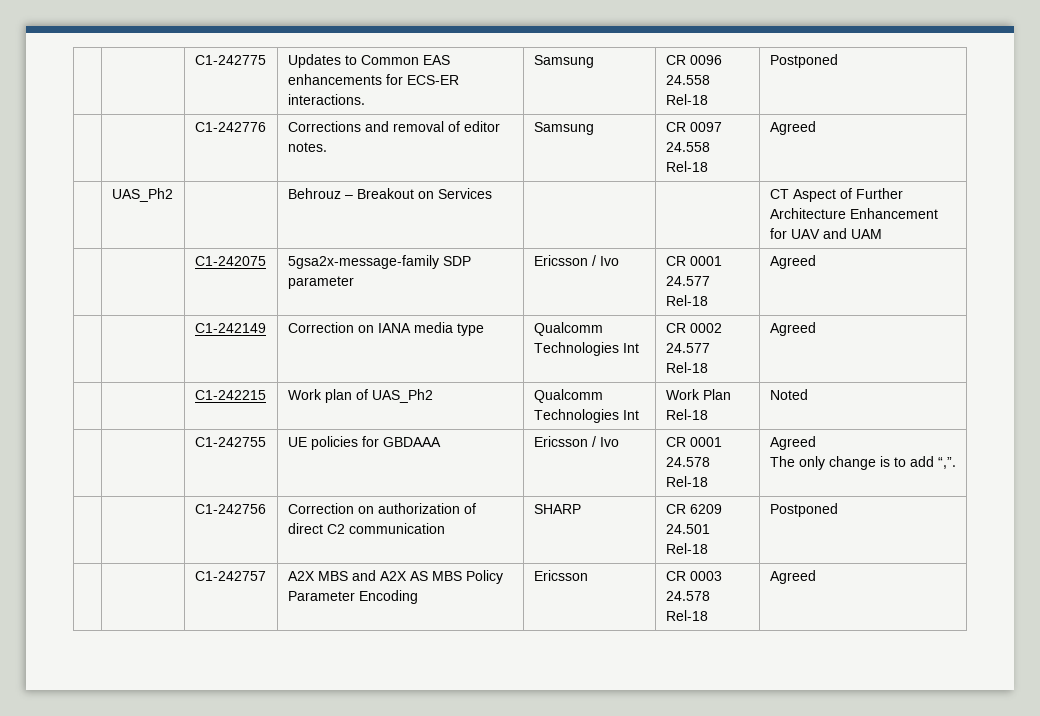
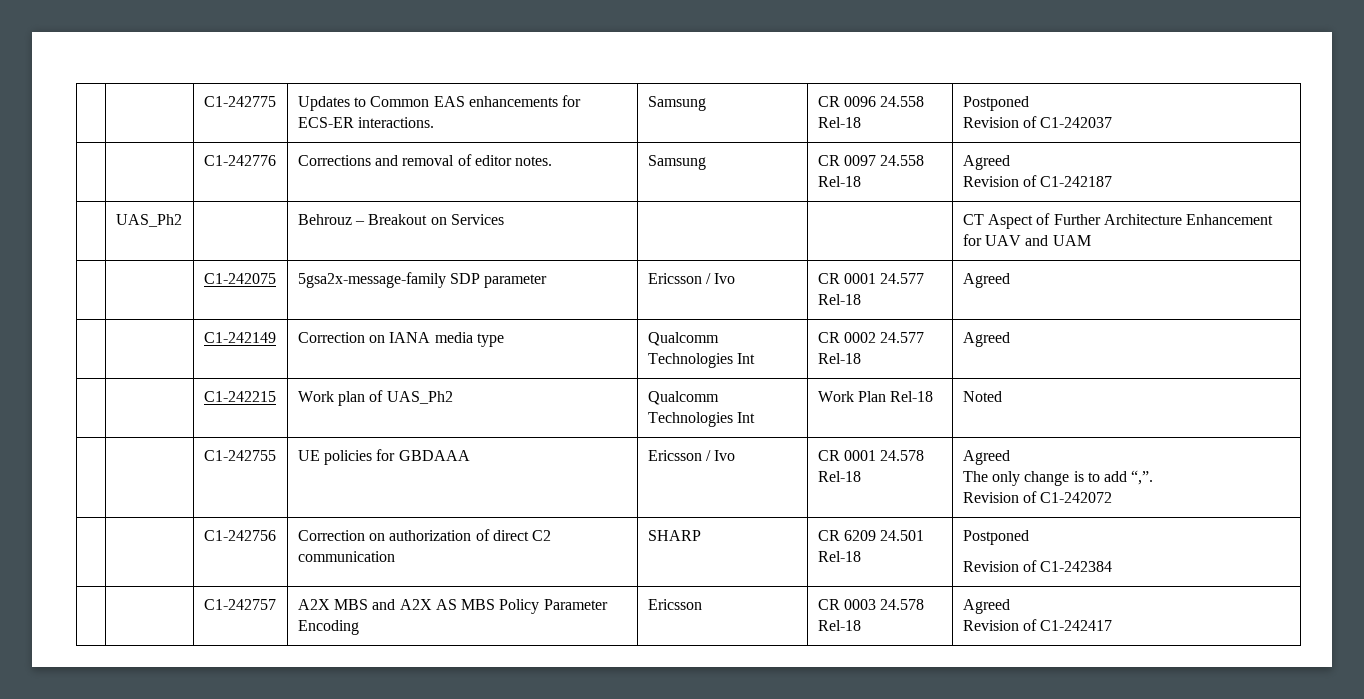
  | | C1-242775 | Updates to Common EAS enhancements for ECS-ER interactions. | Samsung | CR 0096 24.558 Rel-18 | Postponed
+ Revision of C1-242037
  | | C1-242776 | Corrections and removal of editor notes. | Samsung | CR 0097 24.558 Rel-18 | Agreed
+ Revision of C1-242187
  | | C1-242755 | UE policies for GBDAAA | Ericsson / Ivo | CR 0001 24.578 Rel-18 | Agreed
  The only change is to add “,”.
+ Revision of C1-242072
  | | C1-242756 | Correction on authorization of direct C2 communication | SHARP | CR 6209 24.501 Rel-18 | Postponed
+ Revision of C1-242384
  | | C1-242757 | A2X MBS and A2X AS MBS Policy Parameter Encoding | Ericsson | CR 0003 24.578 Rel-18 | Agreed
+ Revision of C1-242417

